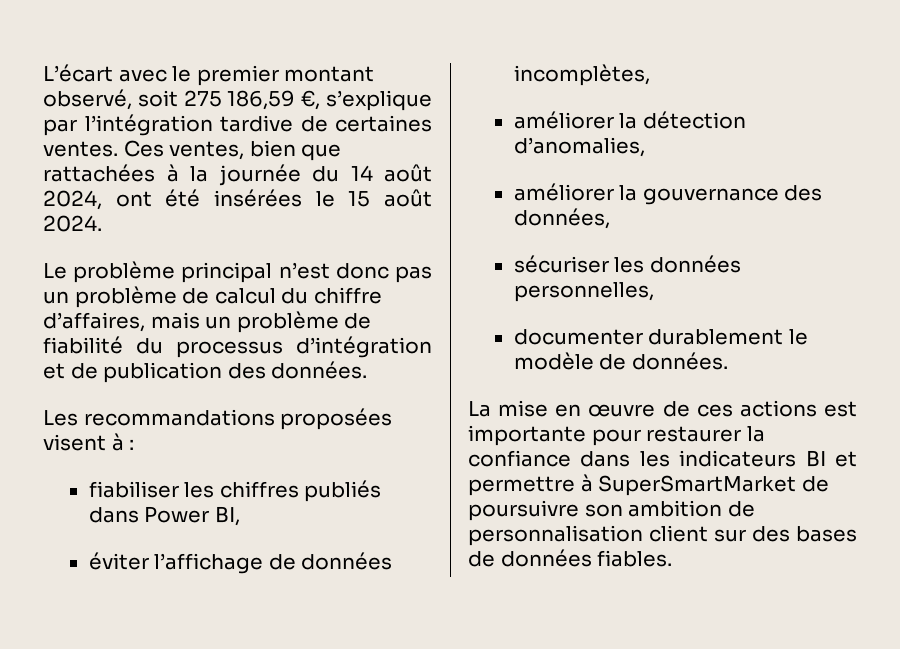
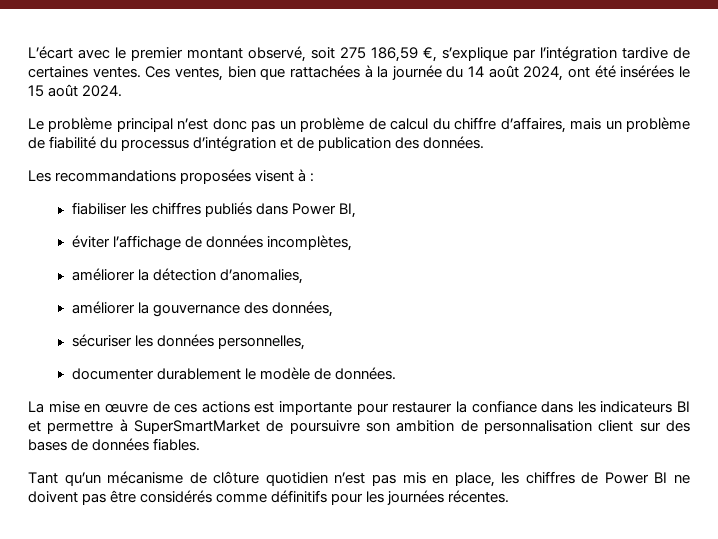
+ Tant qu’un mécanisme de clôture quotidien n’est pas mis en place, les chiffres de Power BI ne doivent pas être considérés comme définitifs pour les journées récentes.

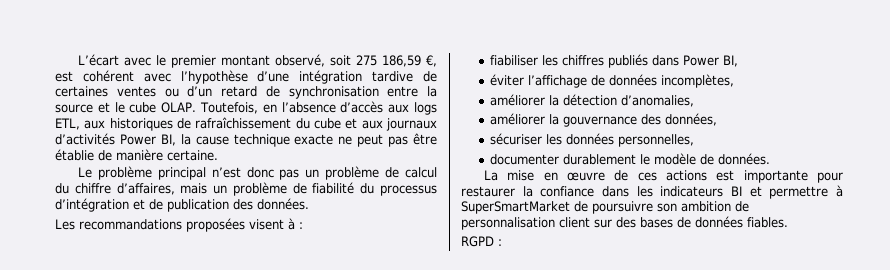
- L’écart avec le premier montant observé, soit 275 186,59 €, s’explique par l’intégration tardive de certaines ventes. Ces ventes, bien que rattachées à la journée du 14 août 2024, ont été insérées le 15 août 2024.
+ L’écart avec le premier montant observé, soit 275 186,59 €, est cohérent avec l’hypothèse d’une intégration tardive de certaines ventes ou d’un retard de synchronisation entre la source et le cube OLAP. Toutefois, en l’absence d’accès aux logs ETL, aux historiques de rafraîchissement du cube et aux journaux d’activités Power BI, la cause technique exacte ne peut pas être établie de manière certaine.
- Tant qu’un mécanisme de clôture quotidien n’est pas mis en place, les chiffres de Power BI ne doivent pas être considérés comme définitifs pour les journées récentes.
+ RGPD :

